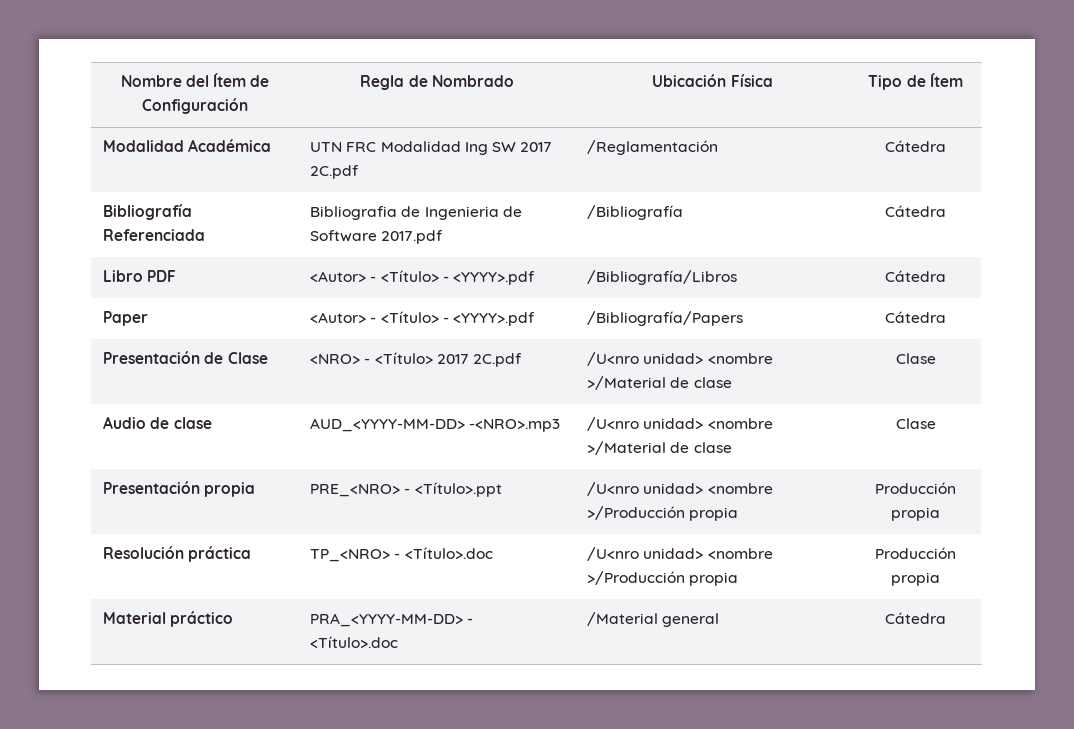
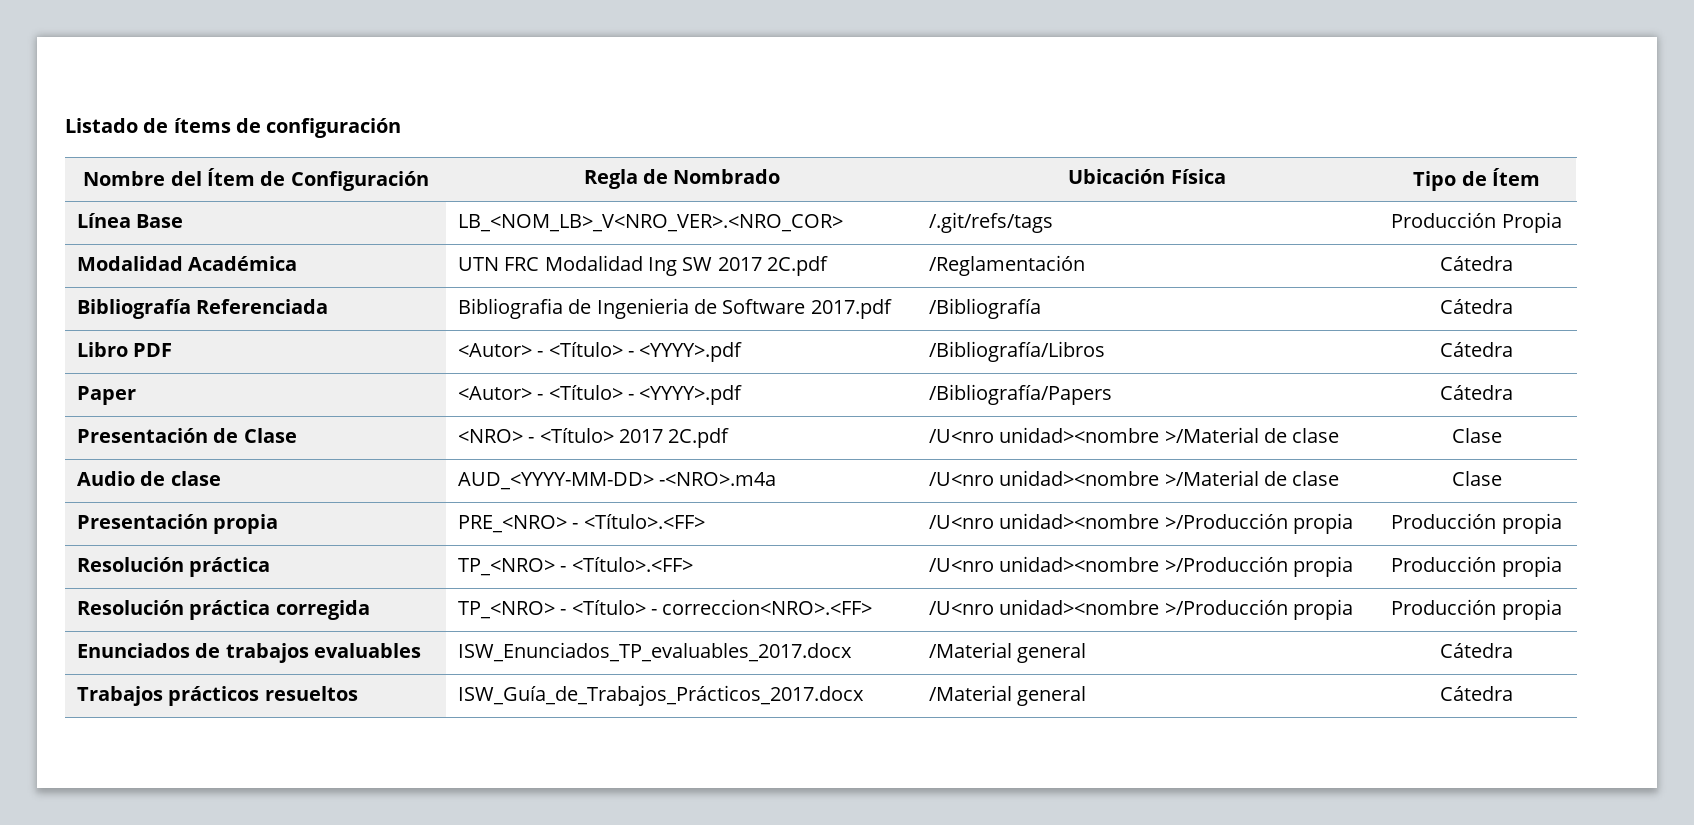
+ Listado de ítems de configuración
+ Línea Base | LB_<NOM_LB>_V<NRO_VER>.<NRO_COR> | /.git/refs/tags | Producción Propia
- Presentación de Clase | <NRO> - <Título> 2017 2C.pdf | /U<nro unidad> <nombre >/Material de clase | Clase
+ Presentación de Clase | <NRO> - <Título> 2017 2C.pdf | /U<nro unidad><nombre >/Material de clase | Clase
- Audio de clase | AUD_<YYYY-MM-DD> -<NRO>.mp3 | /U<nro unidad> <nombre >/Material de clase | Clase
+ Audio de clase | AUD_<YYYY-MM-DD> -<NRO>.m4a | /U<nro unidad><nombre >/Material de clase | Clase
- Presentación propia | PRE_<NRO> - <Título>.ppt | /U<nro unidad> <nombre >/Producción propia | Producción propia
+ Presentación propia | PRE_<NRO> - <Título>.<FF> | /U<nro unidad><nombre >/Producción propia | Producción propia
- Resolución práctica | TP_<NRO> - <Título>.doc | /U<nro unidad> <nombre >/Producción propia | Producción propia
- Material práctico | PRA_<YYYY-MM-DD> - <Título>.doc | /Material general | Cátedra
+ Resolución práctica | TP_<NRO> - <Título>.<FF> | /U<nro unidad><nombre >/Producción propia | Producción propia
+ Resolución práctica corregida | TP_<NRO> - <Título> - correccion<NRO>.<FF> | /U<nro unidad><nombre >/Producción propia | Producción propia
+ Enunciados de trabajos evaluables | ISW_Enunciados_TP_evaluables_2017.docx | /Material general | Cátedra
+ Trabajos prácticos resueltos | ISW_Guía_de_Trabajos_Prácticos_2017.docx | /Material general | Cátedra

